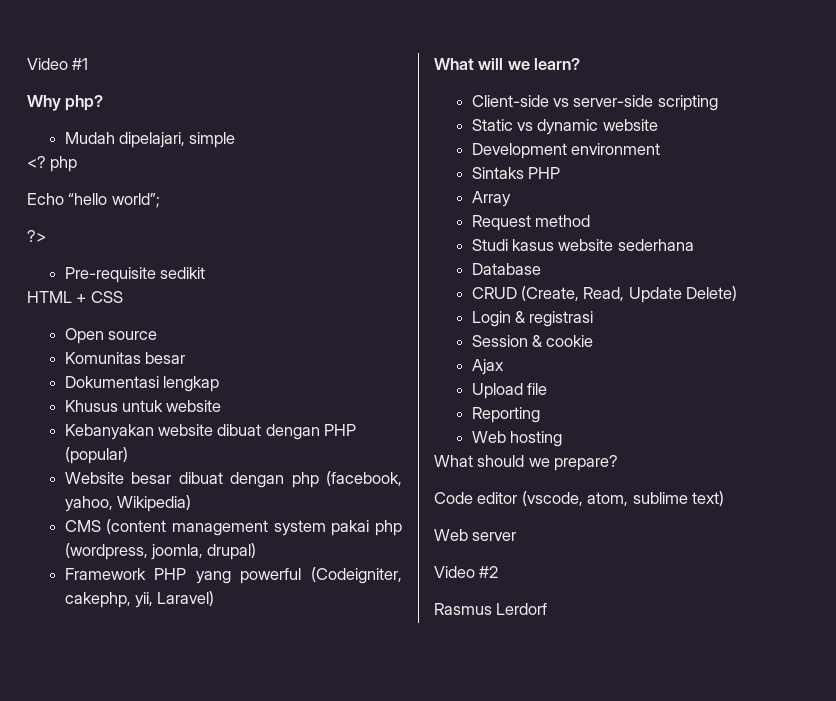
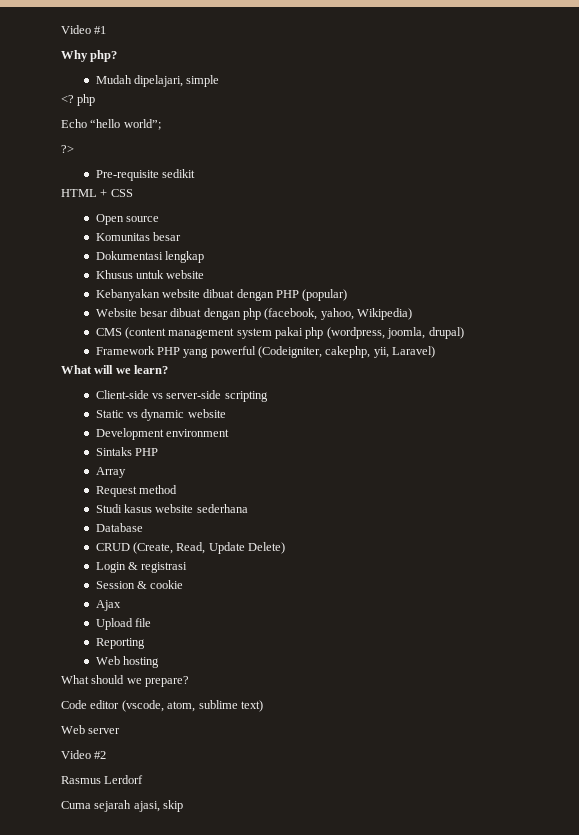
+ Cuma sejarah ajasi, skip

